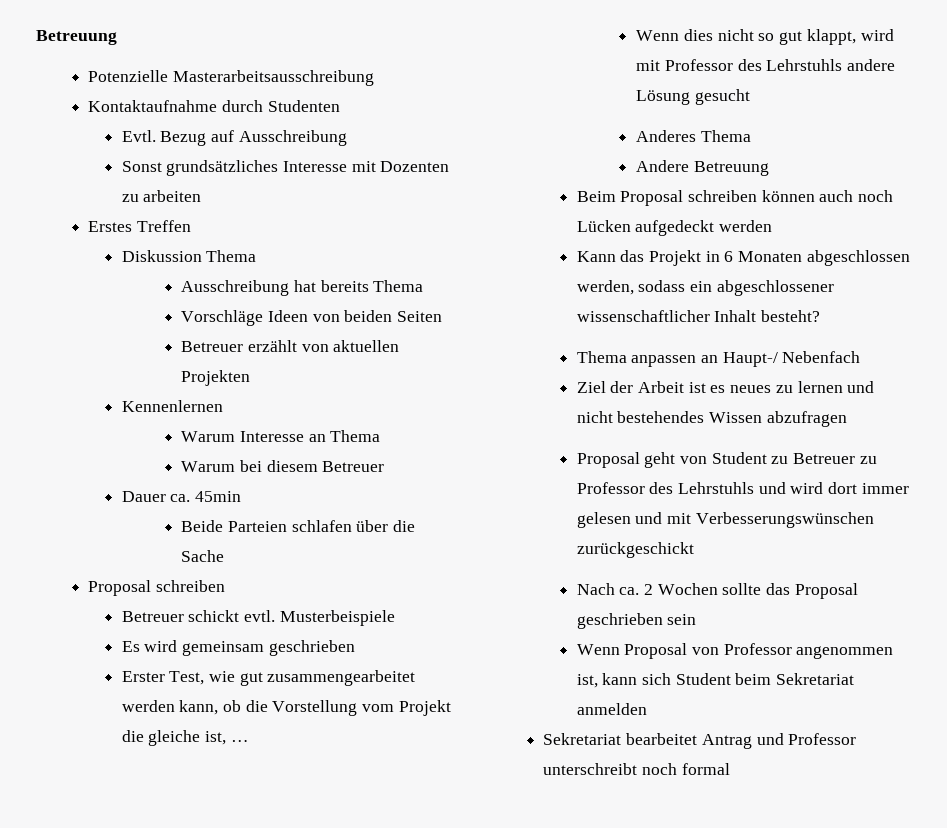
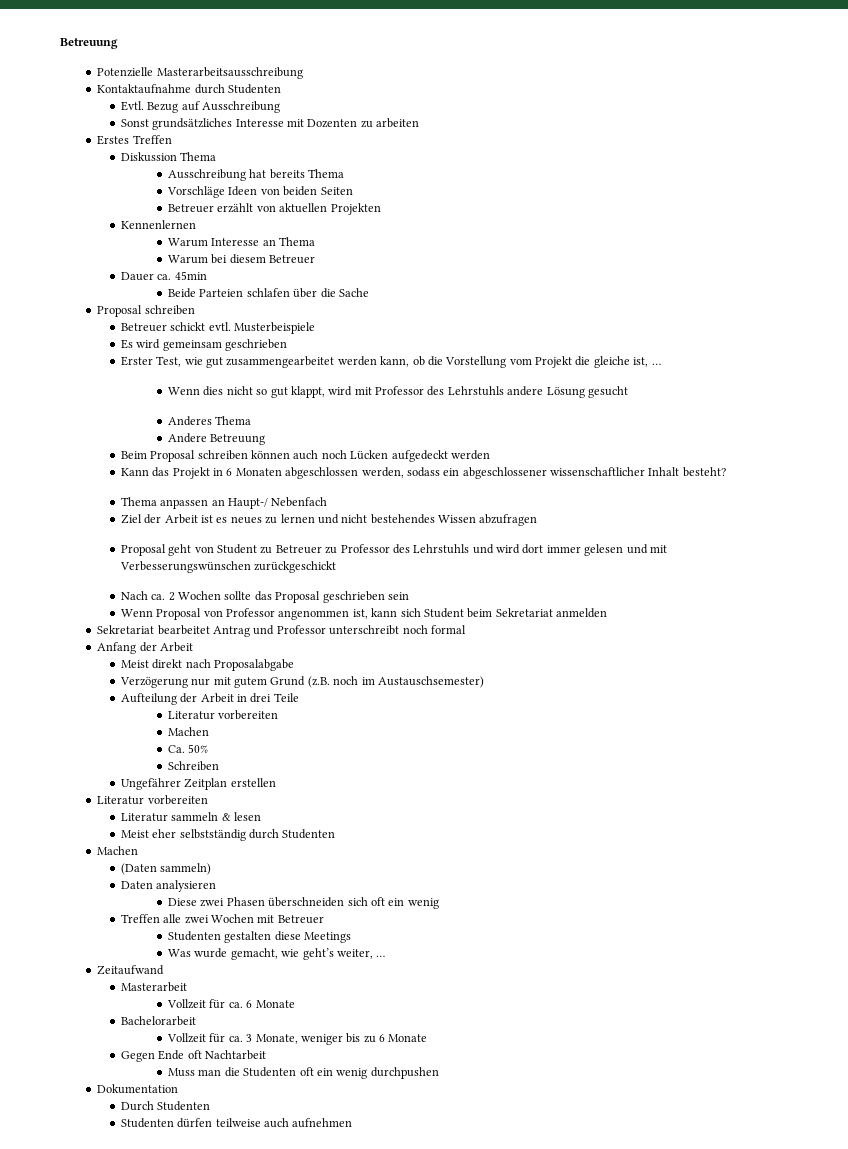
+ Anfang der Arbeit
+ Meist direkt nach Proposalabgabe
+ Verzögerung nur mit gutem Grund (z.B. noch im Austauschsemester)
+ Aufteilung der Arbeit in drei Teile
+ Literatur vorbereiten
+ Machen
+ Ca. 50%
+ Schreiben
+ Ungefährer Zeitplan erstellen
+ Literatur vorbereiten
+ Literatur sammeln & lesen
+ Meist eher selbstständig durch Studenten
+ Machen
+ (Daten sammeln)
+ Daten analysieren
+ Diese zwei Phasen überschneiden sich oft ein wenig
+ Treffen alle zwei Wochen mit Betreuer
+ Studenten gestalten diese Meetings
+ Was wurde gemacht, wie geht’s weiter, …
+ Zeitaufwand
+ Masterarbeit
+ Vollzeit für ca. 6 Monate
+ Bachelorarbeit
+ Vollzeit für ca. 3 Monate, weniger bis zu 6 Monate
+ Gegen Ende oft Nachtarbeit
+ Muss man die Studenten oft ein wenig durchpushen
+ Dokumentation
+ Durch Studenten
+ Studenten dürfen teilweise auch aufnehmen

